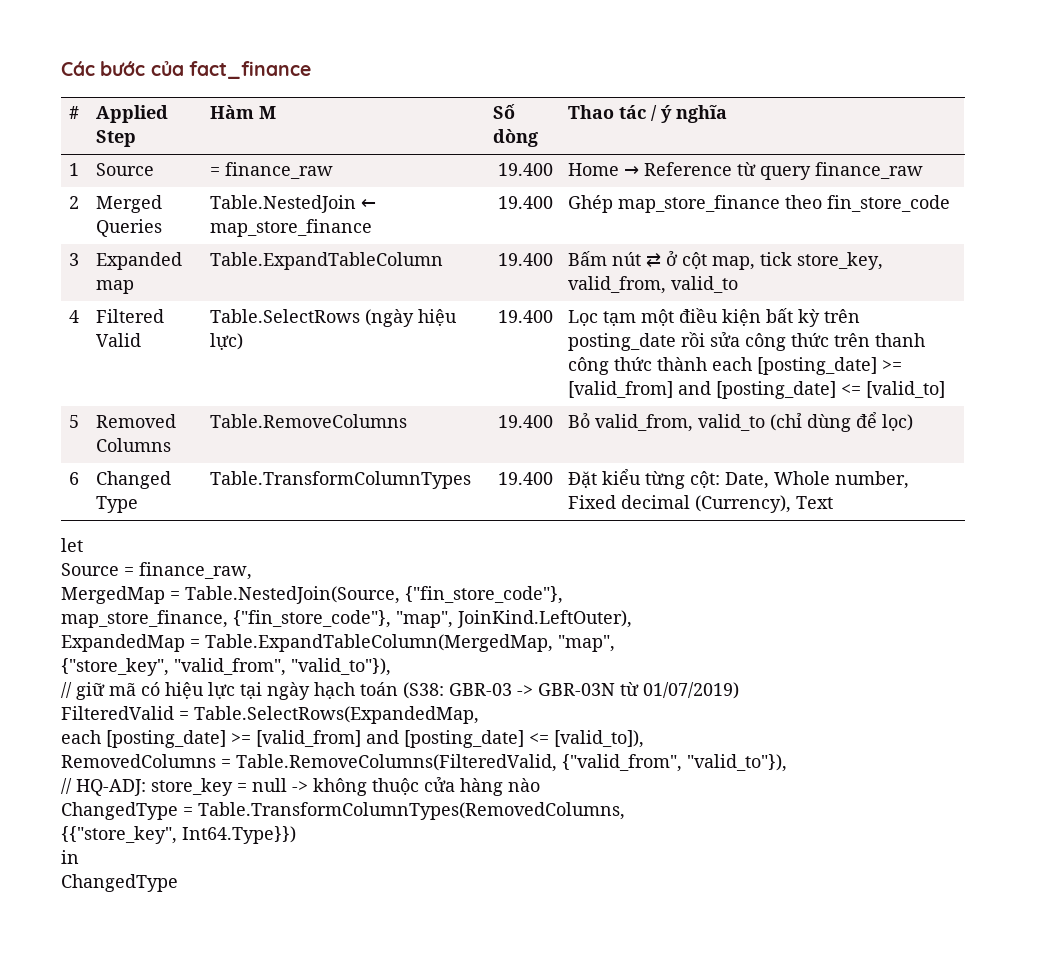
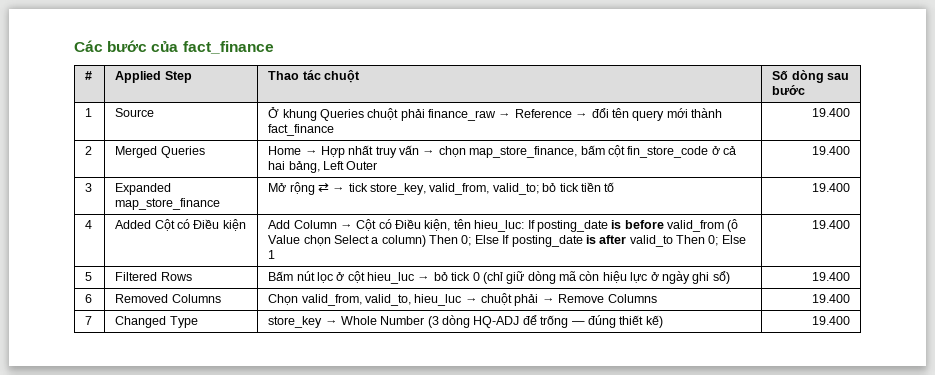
- # | Applied Step | Hàm M | Số dòng | Thao tác / ý nghĩa
- 1 | Source | = finance_raw | 19.400 | Home → Reference từ query finance_raw
- 2 | Merged Queries | Table.NestedJoin ← map_store_finance | 19.400 | Ghép map_store_finance theo fin_store_code
- 3 | Expanded map | Table.ExpandTableColumn | 19.400 | Bấm nút ⇄ ở cột map, tick store_key, valid_from, valid_to
- 4 | Filtered Valid | Table.SelectRows (ngày hiệu lực) | 19.400 | Lọc tạm một điều kiện bất kỳ trên posting_date rồi sửa công thức trên thanh công thức thành each [posting_date] >= [valid_from] and [posting_date] <= [valid_to]
- 5 | Removed Columns | Table.RemoveColumns | 19.400 | Bỏ valid_from, valid_to (chỉ dùng để lọc)
- 6 | Changed Type | Table.TransformColumnTypes | 19.400 | Đặt kiểu từng cột: Date, Whole number, Fixed decimal (Currency), Text
- let
- Source = finance_raw,
- MergedMap = Table.NestedJoin(Source, {"fin_store_code"},
- map_store_finance, {"fin_store_code"}, "map", JoinKind.LeftOuter),
- ExpandedMap = Table.ExpandTableColumn(MergedMap, "map",
- {"store_key", "valid_from", "valid_to"}),
- // giữ mã có hiệu lực tại ngày hạch toán (S38: GBR-03 -> GBR-03N từ 01/07/2019)
- FilteredValid = Table.SelectRows(ExpandedMap,
- each [posting_date] >= [valid_from] and [posting_date] <= [valid_to]),
- RemovedColumns = Table.RemoveColumns(FilteredValid, {"valid_from", "valid_to"}),
- // HQ-ADJ: store_key = null -> không thuộc cửa hàng nào
- ChangedType = Table.TransformColumnTypes(RemovedColumns,
- {{"store_key", Int64.Type}})
- in
- ChangedType
+ # | Applied Step | Thao tác chuột | Số dòng sau bước
+ 1 | Source | Ở khung Queries chuột phải finance_raw → Reference → đổi tên query mới thành fact_finance | 19.400
+ 2 | Merged Queries | Home → Hợp nhất truy vấn → chọn map_store_finance, bấm cột fin_store_code ở cả hai bảng, Left Outer | 19.400
+ 3 | Expanded map_store_finance | Mở rộng ⇄ → tick store_key, valid_from, valid_to; bỏ tick tiền tố | 19.400
+ 4 | Added Cột có Điều kiện | Add Column → Cột có Điều kiện, tên hieu_luc: If posting_date is before valid_from (ô Value chọn Select a column) Then 0; Else If posting_date is after valid_to Then 0; Else 1 | 19.400
+ 5 | Filtered Rows | Bấm nút lọc ở cột hieu_luc → bỏ tick 0 (chỉ giữ dòng mã còn hiệu lực ở ngày ghi sổ) | 19.400
+ 6 | Removed Columns | Chọn valid_from, valid_to, hieu_luc → chuột phải → Remove Columns | 19.400
+ 7 | Changed Type | store_key → Whole Number (3 dòng HQ-ADJ để trống — đúng thiết kế) | 19.400

